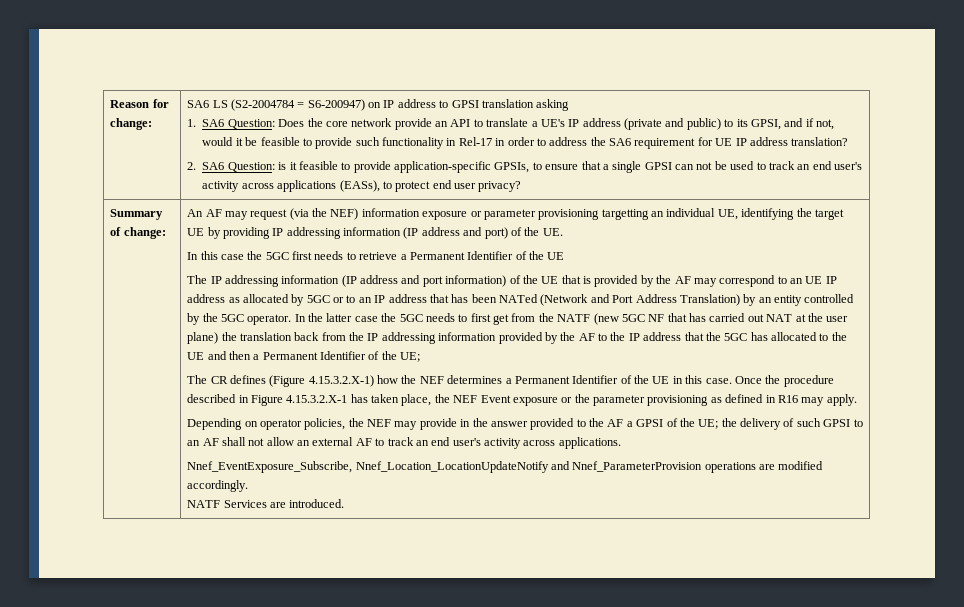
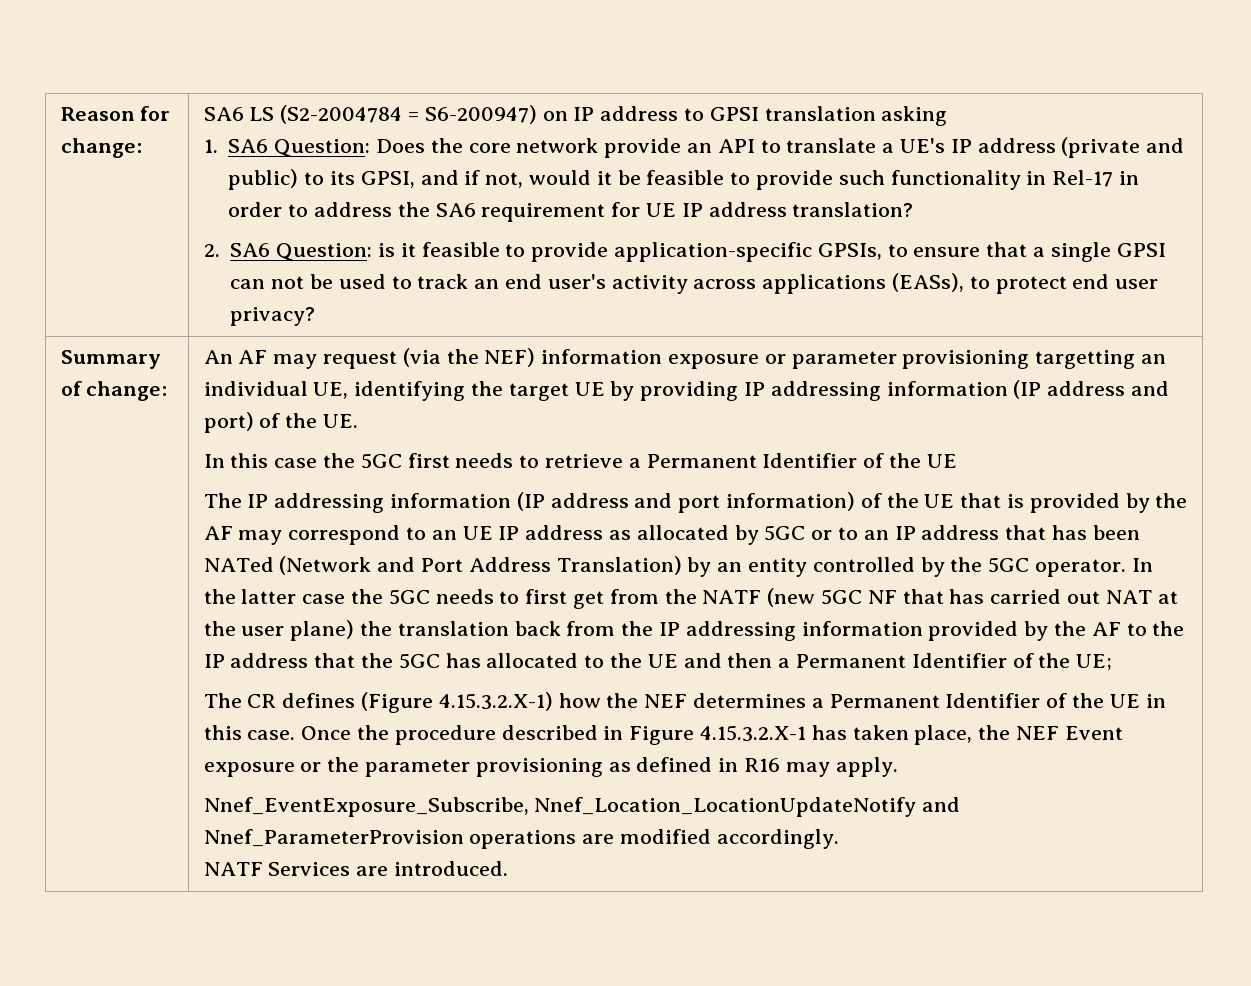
- Depending on operator policies, the NEF may provide in the answer provided to the AF a GPSI of the UE; the delivery of such GPSI to an AF shall not allow an external AF to track an end user's activity across applications.

